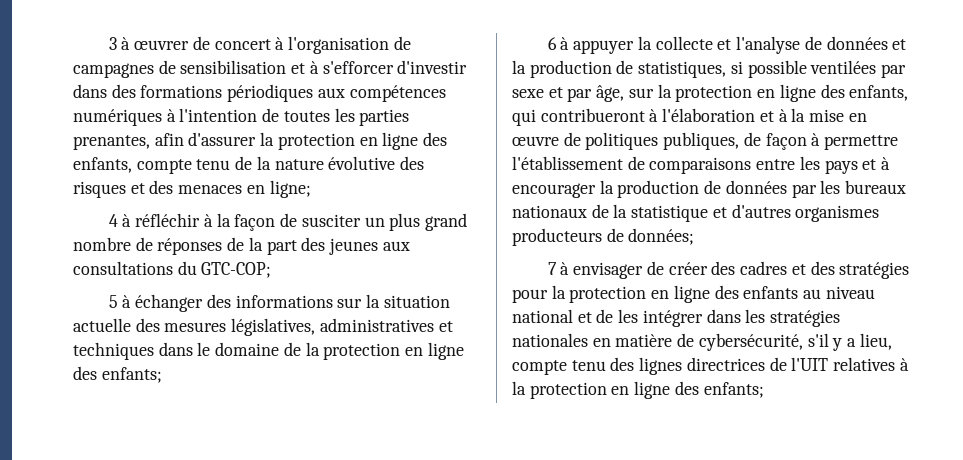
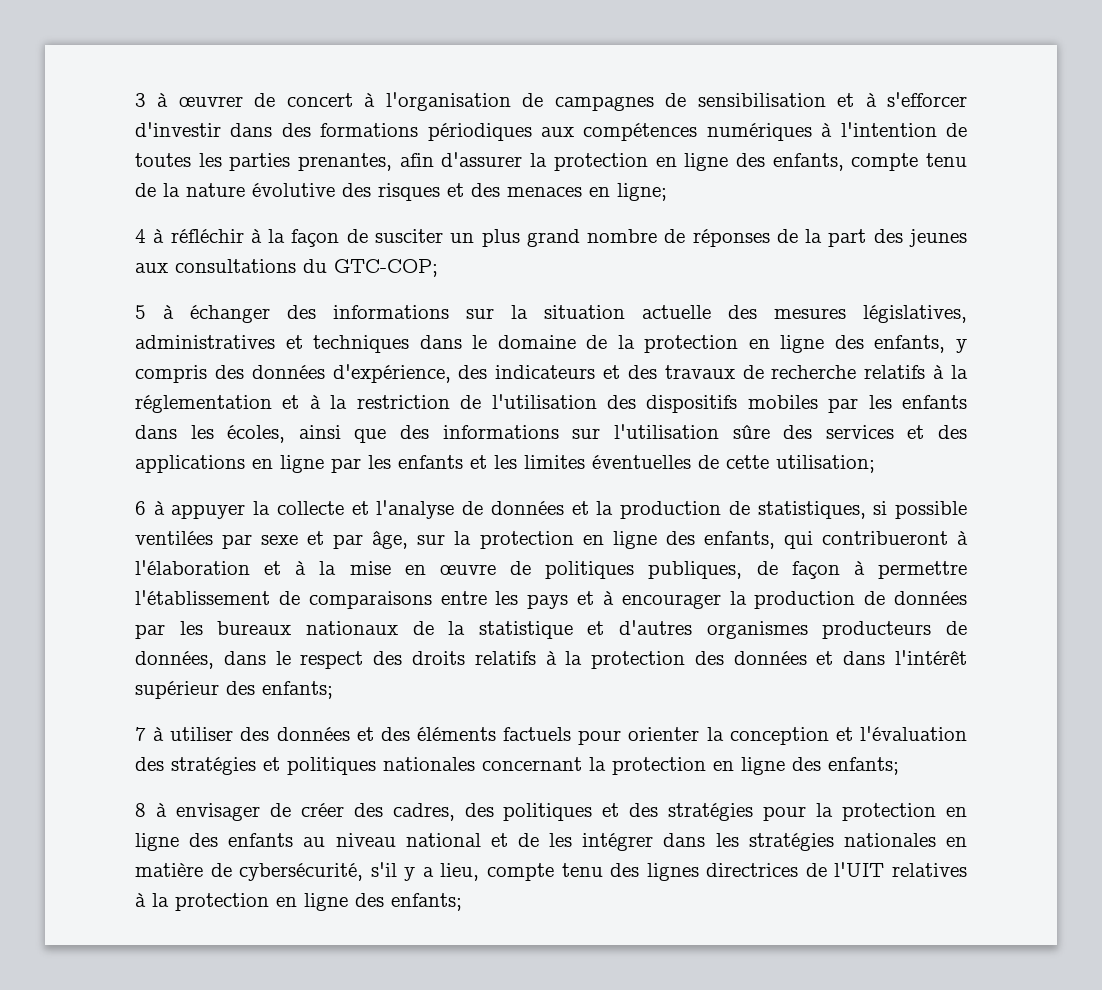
- 5 à échanger des informations sur la situation actuelle des mesures législatives, administratives et techniques dans le domaine de la protection en ligne des enfants;
+ 5 à échanger des informations sur la situation actuelle des mesures législatives, administratives et techniques dans le domaine de la protection en ligne des enfants, y compris des données d'expérience, des indicateurs et des travaux de recherche relatifs à la réglementation et à la restriction de l'utilisation des dispositifs mobiles par les enfants dans les écoles, ainsi que des informations sur l'utilisation sûre des services et des applications en ligne par les enfants et les limites éventuelles de cette utilisation;
- 6 à appuyer la collecte et l'analyse de données et la production de statistiques, si possible ventilées par sexe et par âge, sur la protection en ligne des enfants, qui contribueront à l'élaboration et à la mise en œuvre de politiques publiques, de façon à permettre l'établissement de comparaisons entre les pays et à encourager la production de données par les bureaux nationaux de la statistique et d'autres organismes producteurs de données;
- 7 à envisager de créer des cadres et des stratégies pour la protection en ligne des enfants au niveau national et de les intégrer dans les stratégies nationales en matière de cybersécurité, s'il y a lieu, compte tenu des lignes directrices de l'UIT relatives à la protection en ligne des enfants;
+ 6 à appuyer la collecte et l'analyse de données et la production de statistiques, si possible ventilées par sexe et par âge, sur la protection en ligne des enfants, qui contribueront à l'élaboration et à la mise en œuvre de politiques publiques, de façon à permettre l'établissement de comparaisons entre les pays et à encourager la production de données par les bureaux nationaux de la statistique et d'autres organismes producteurs de données, dans le respect des droits relatifs à la protection des données et dans l'intérêt supérieur des enfants;
+ 7 à utiliser des données et des éléments factuels pour orienter la conception et l'évaluation des stratégies et politiques nationales concernant la protection en ligne des enfants;
+ 8 à envisager de créer des cadres, des politiques et des stratégies pour la protection en ligne des enfants au niveau national et de les intégrer dans les stratégies nationales en matière de cybersécurité, s'il y a lieu, compte tenu des lignes directrices de l'UIT relatives à la protection en ligne des enfants;

